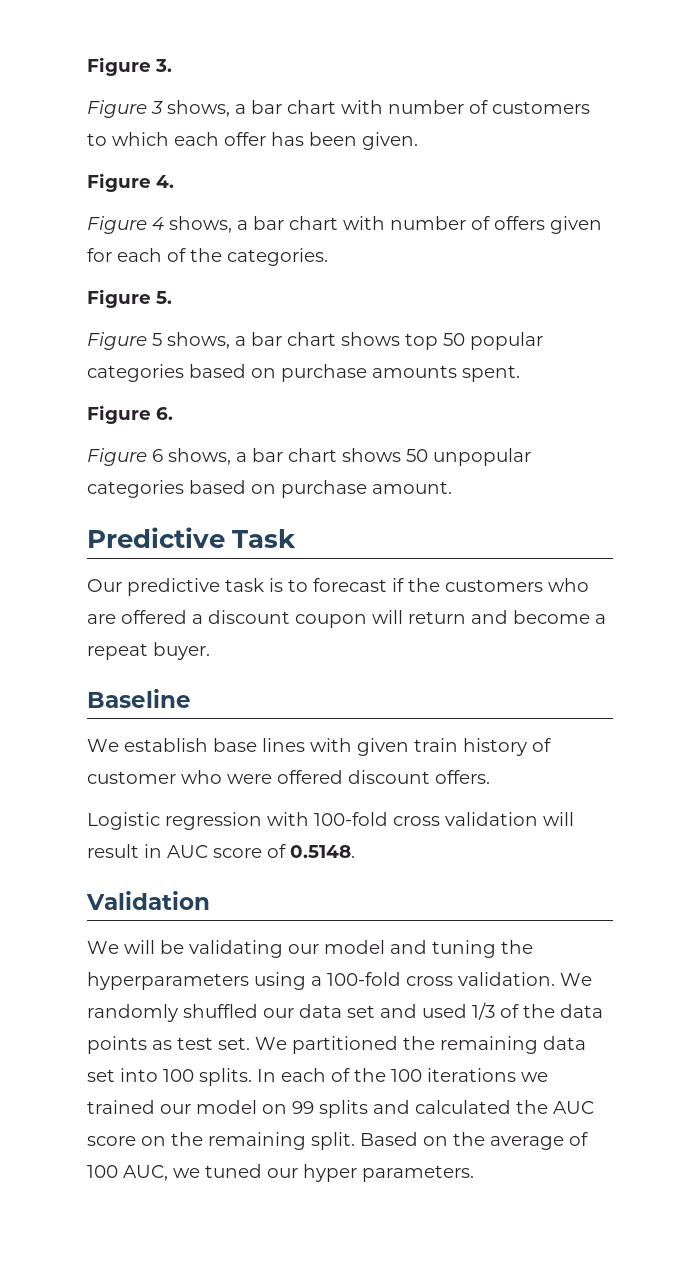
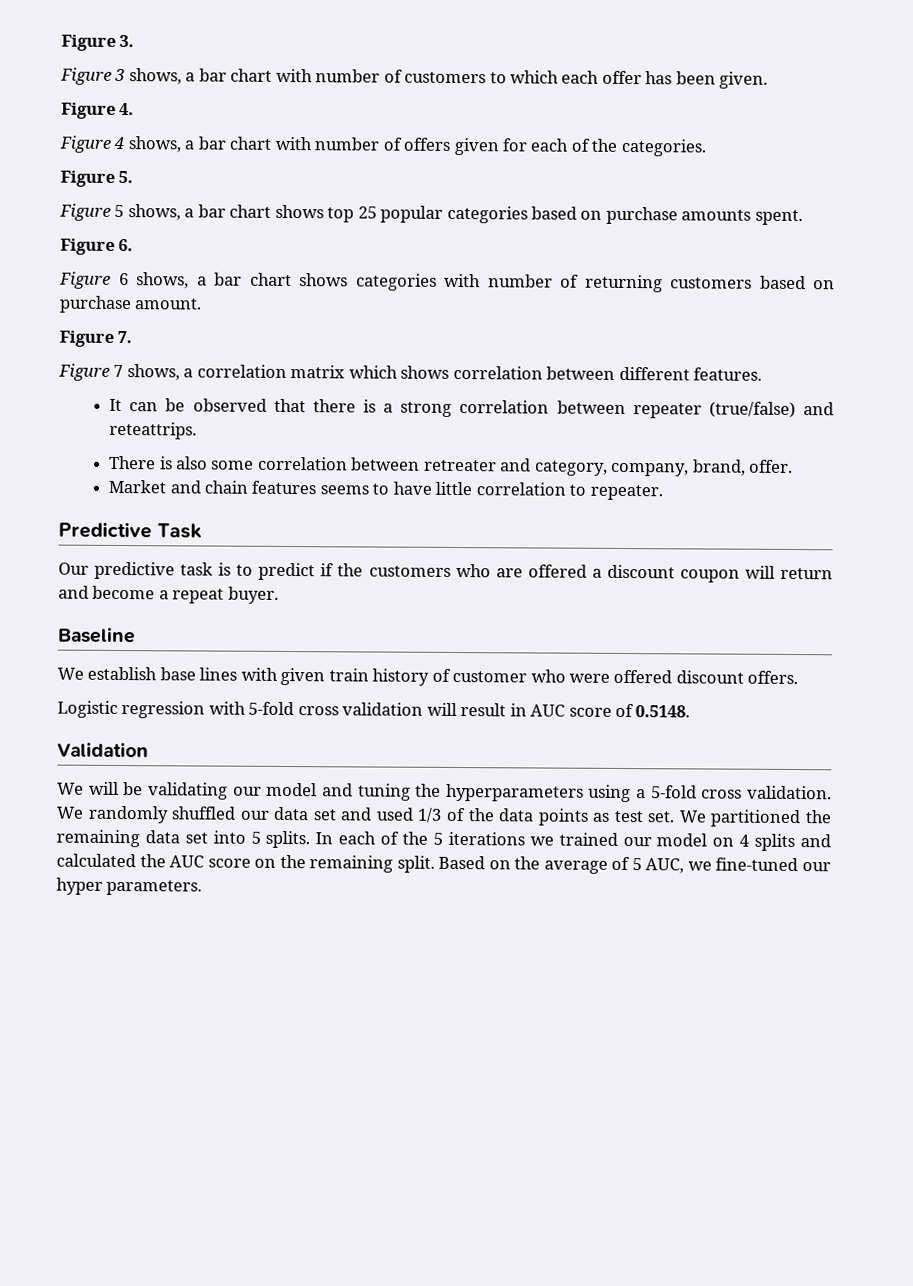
- Figure 5 shows, a bar chart shows top 50 popular categories based on purchase amounts spent.
+ Figure 5 shows, a bar chart shows top 25 popular categories based on purchase amounts spent.
- Figure 6 shows, a bar chart shows 50 unpopular categories based on purchase amount.
+ Figure 6 shows, a bar chart shows categories with number of returning customers based on purchase amount.
+ Figure 7.
+ Figure 7 shows, a correlation matrix which shows correlation between different features.
+ It can be observed that there is a strong correlation between repeater (true/false) and reteattrips.
+ There is also some correlation between retreater and category, company, brand, offer.
+ Market and chain features seems to have little correlation to repeater.
- Our predictive task is to forecast if the customers who are offered a discount coupon will return and become a repeat buyer.
+ Our predictive task is to predict if the customers who are offered a discount coupon will return and become a repeat buyer.
- Logistic regression with 100-fold cross validation will result in AUC score of 0.5148.
+ Logistic regression with 5-fold cross validation will result in AUC score of 0.5148.
- We will be validating our model and tuning the hyperparameters using a 100-fold cross validation.
+ We will be validating our model and tuning the hyperparameters using a 5-fold cross validation.
- We partitioned the remaining data set into 100 splits.
+ We partitioned the remaining data set into 5 splits.
- In each of the 100 iterations we trained our model on 99 splits and calculated the AUC score on the remaining split.
+ In each of the 5 iterations we trained our model on 4 splits and calculated the AUC score on the remaining split.
- Based on the average of 100 AUC, we tuned our hyper parameters.
+ Based on the average of 5 AUC, we fine-tuned our hyper parameters.

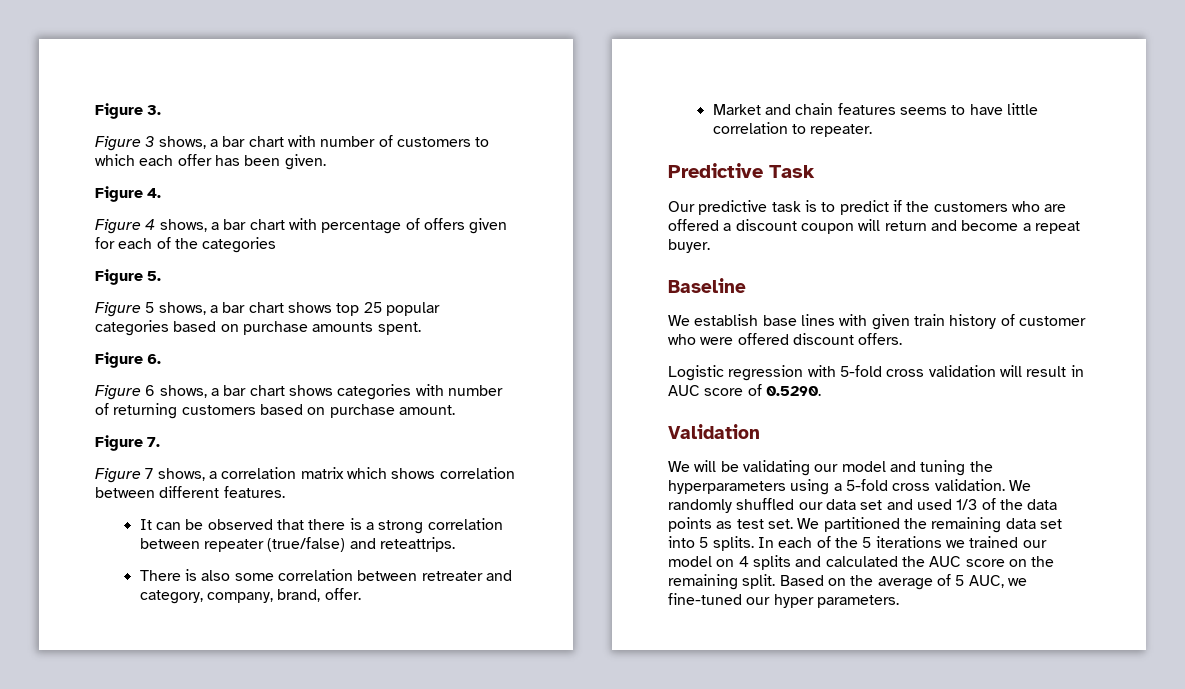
- Figure 4 shows, a bar chart with number of offers given for each of the categories.
+ Figure 4 shows, a bar chart with percentage of offers given for each of the categories
- Logistic regression with 5-fold cross validation will result in AUC score of 0.5148.
+ Logistic regression with 5-fold cross validation will result in AUC score of 0.5290.

